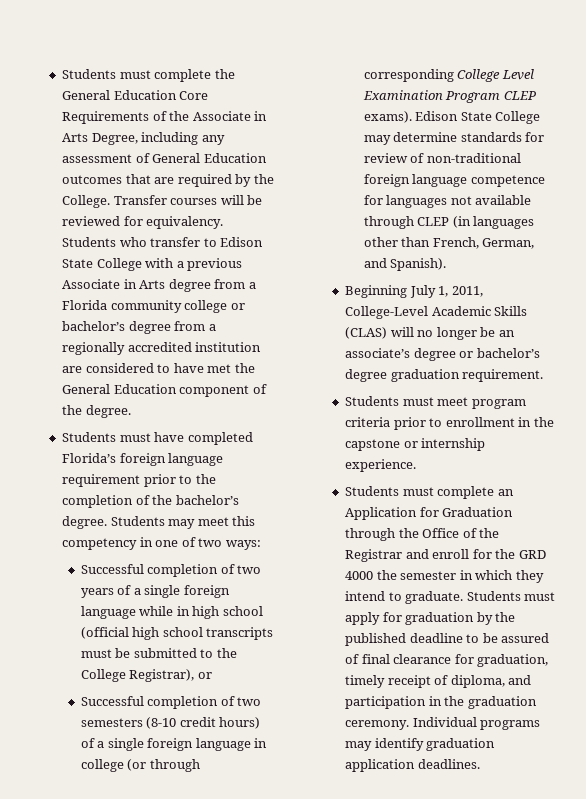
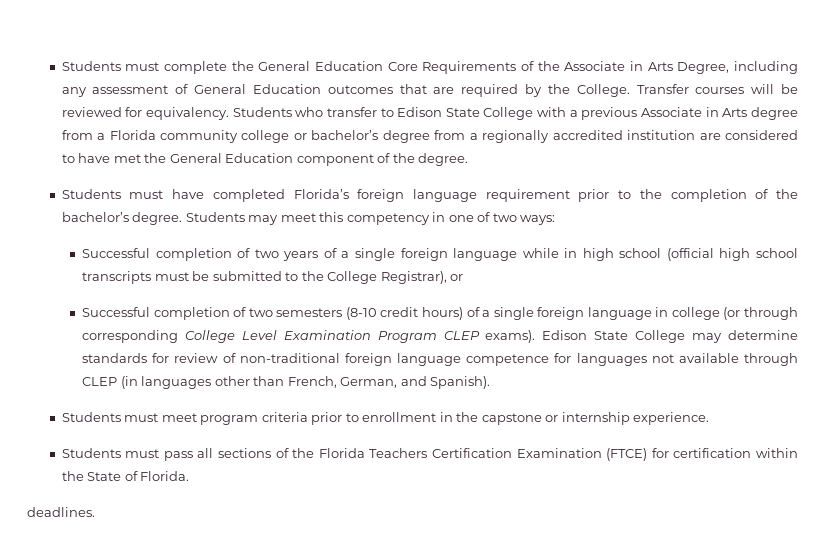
- Beginning July 1, 2011, College-Level Academic Skills (CLAS) will no longer be an associate’s degree or bachelor’s degree graduation requirement.
- Students must complete an Application for Graduation through the Office of the Registrar and enroll for the GRD 4000 the semester in which they intend to graduate. Students must apply for graduation by the published deadline to be assured of final clearance for graduation, timely receipt of diploma, and participation in the graduation ceremony. Individual programs may identify graduation application deadlines.
+ Students must pass all sections of the Florida Teachers Certification Examination (FTCE) for certification within the State of Florida.
+ deadlines.

